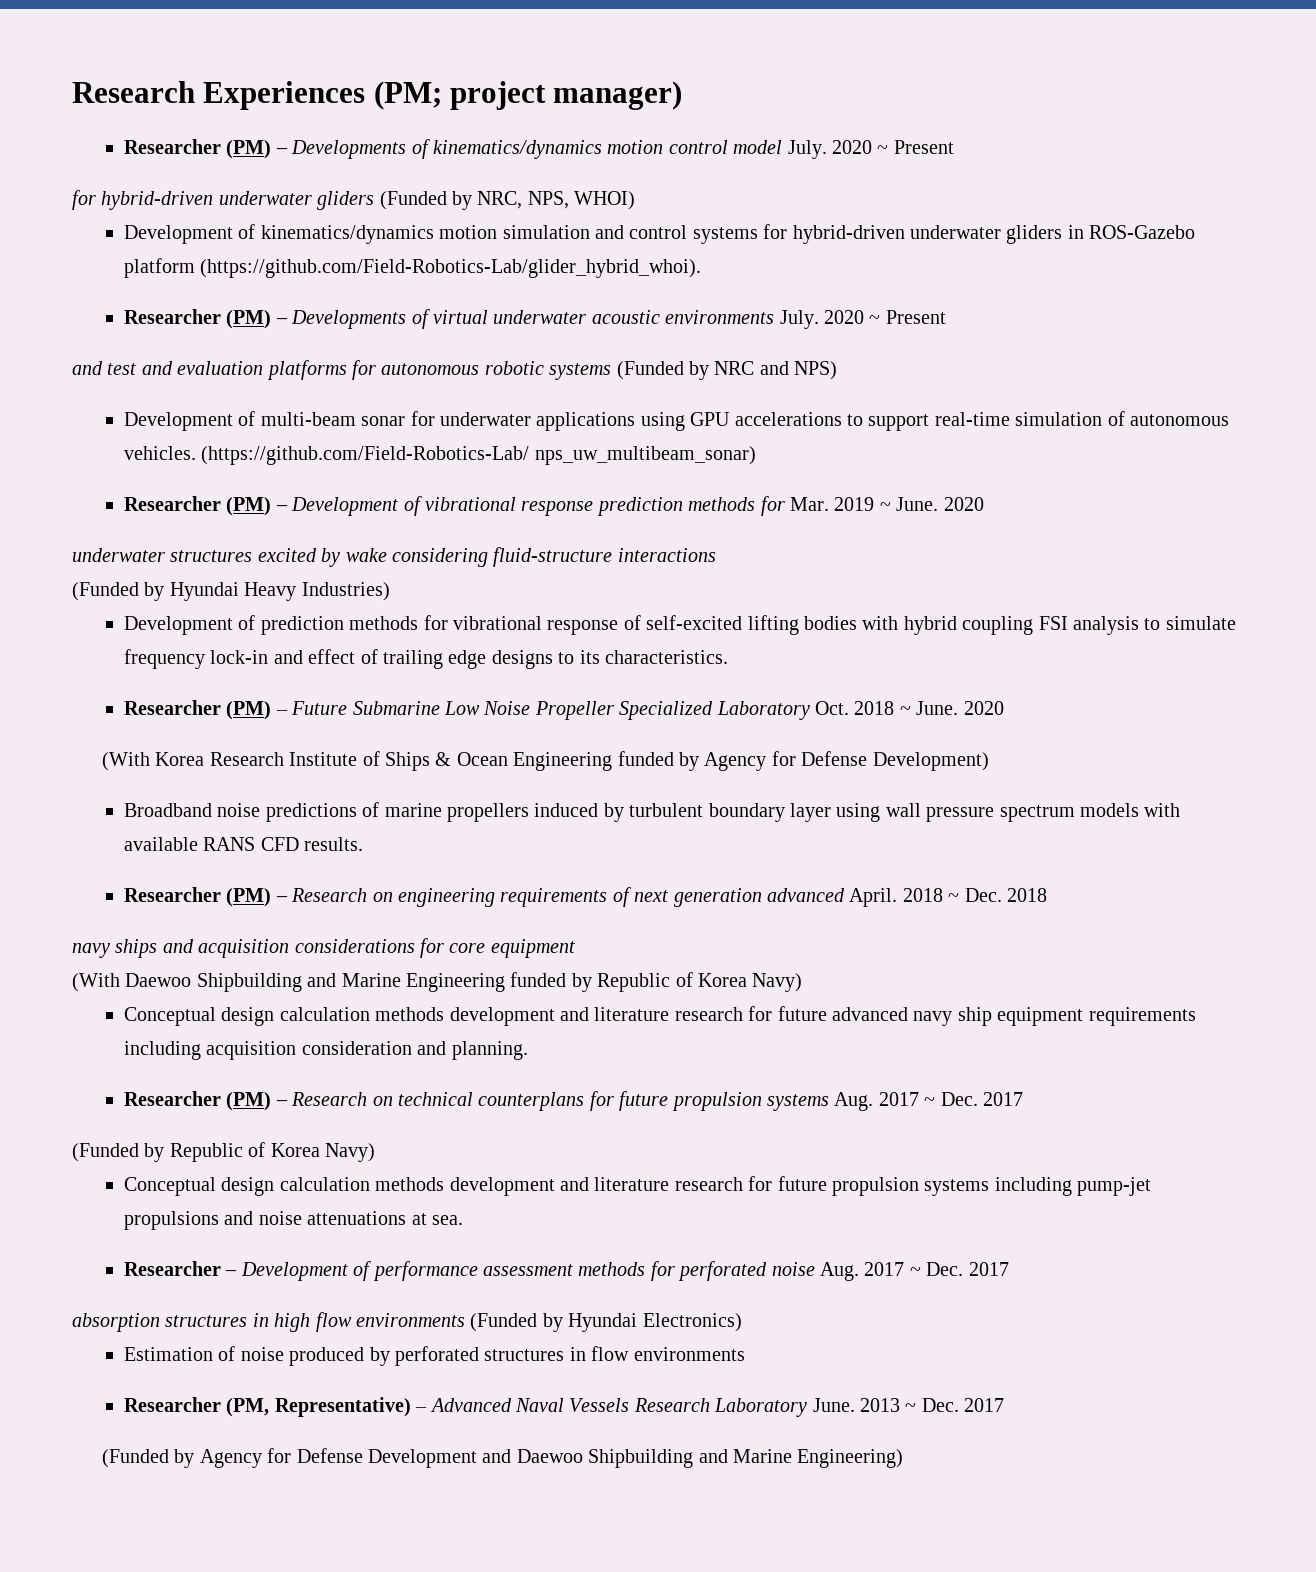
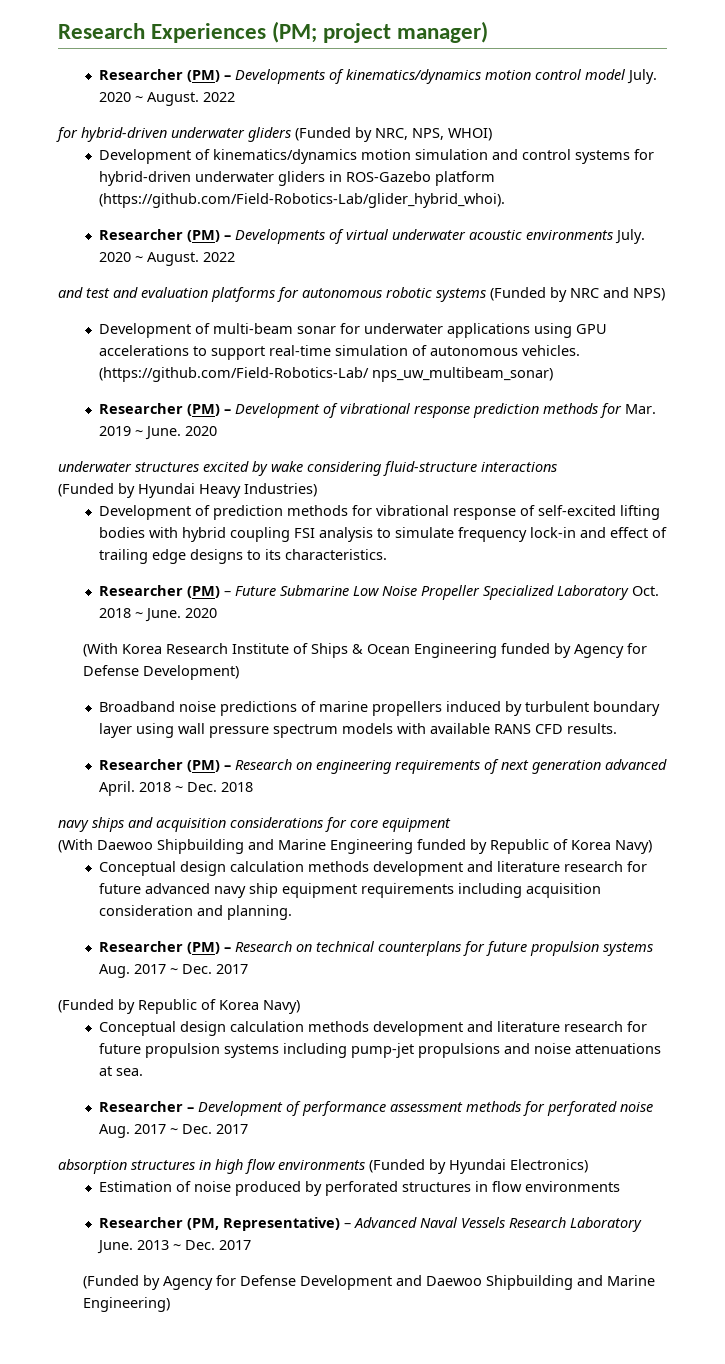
- Researcher (PM) – Developments of kinematics/dynamics motion control model July. 2020 ~ Present
+ Researcher (PM) – Developments of kinematics/dynamics motion control model July. 2020 ~ August. 2022
- Researcher (PM) – Developments of virtual underwater acoustic environments July. 2020 ~ Present
+ Researcher (PM) – Developments of virtual underwater acoustic environments July. 2020 ~ August. 2022

